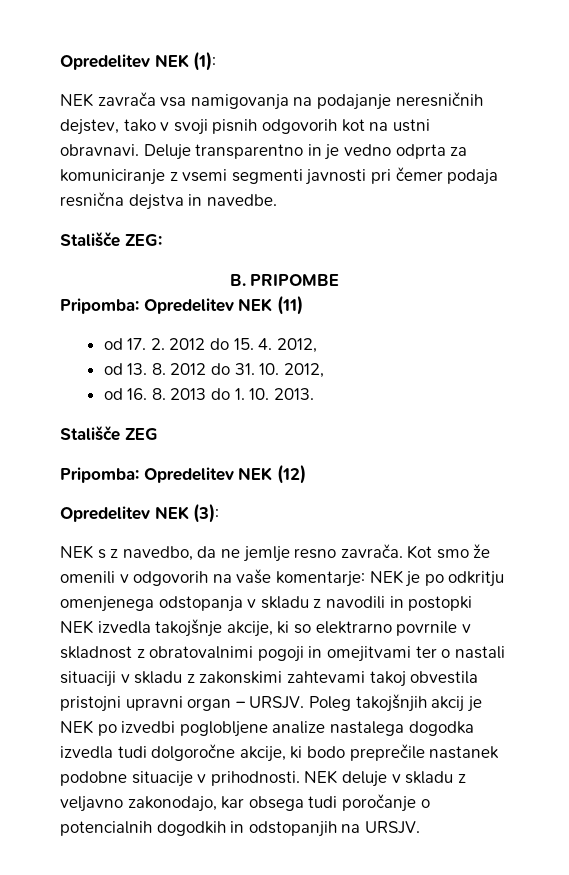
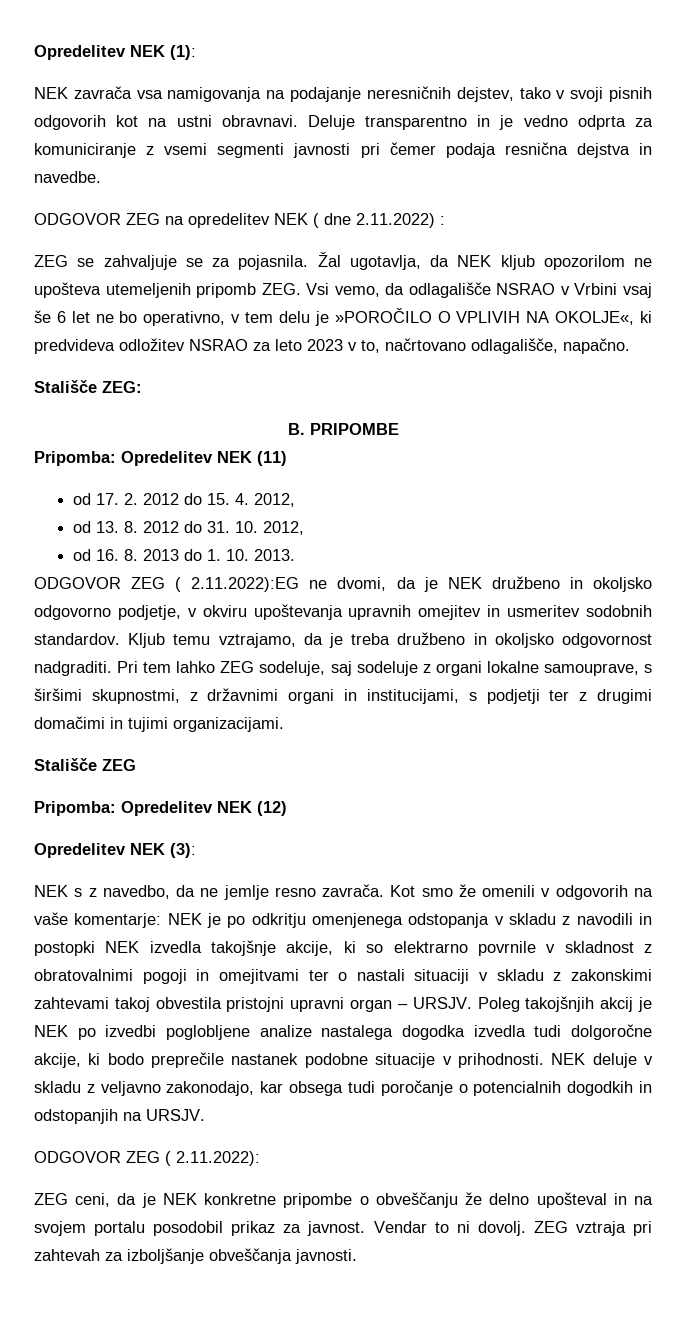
+ ODGOVOR ZEG na opredelitev NEK ( dne 2.11.2022) :
+ ZEG se zahvaljuje se za pojasnila. Žal ugotavlja, da NEK kljub opozorilom ne upošteva utemeljenih pripomb ZEG. Vsi vemo, da odlagališče NSRAO v Vrbini vsaj še 6 let ne bo operativno, v tem delu je »POROČILO O VPLIVIH NA OKOLJE«, ki predvideva odložitev NSRAO za leto 2023 v to, načrtovano odlagališče, napačno.
+ ODGOVOR ZEG ( 2.11.2022):EG ne dvomi, da je NEK družbeno in okoljsko odgovorno podjetje, v okviru upoštevanja upravnih omejitev in usmeritev sodobnih standardov. Kljub temu vztrajamo, da je treba družbeno in okoljsko odgovornost nadgraditi. Pri tem lahko ZEG sodeluje, saj sodeluje z organi lokalne samouprave, s širšimi skupnostmi, z državnimi organi in institucijami, s podjetji ter z drugimi domačimi in tujimi organizacijami.
+ ODGOVOR ZEG ( 2.11.2022):
+ ZEG ceni, da je NEK konkretne pripombe o obveščanju že delno upošteval in na svojem portalu posodobil prikaz za javnost. Vendar to ni dovolj. ZEG vztraja pri zahtevah za izboljšanje obveščanja javnosti.

